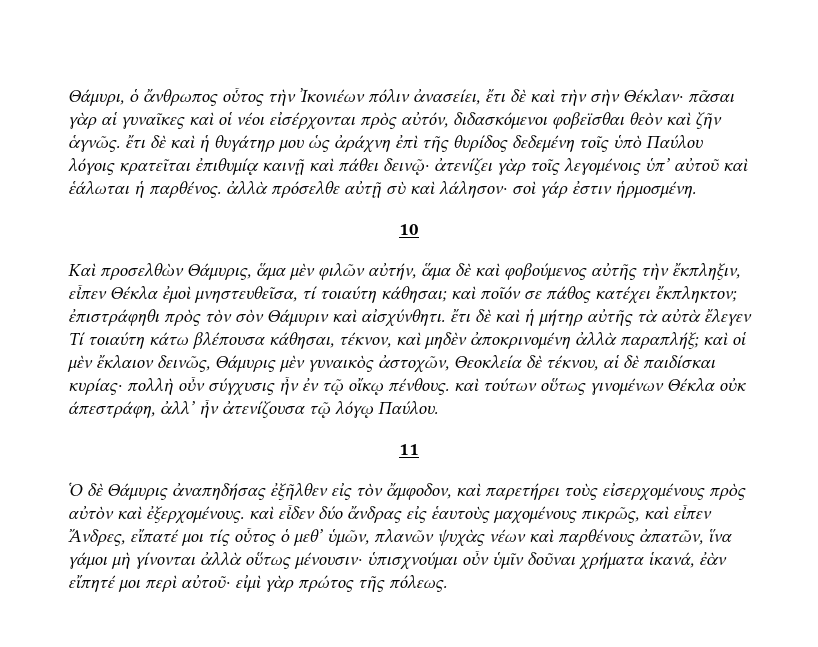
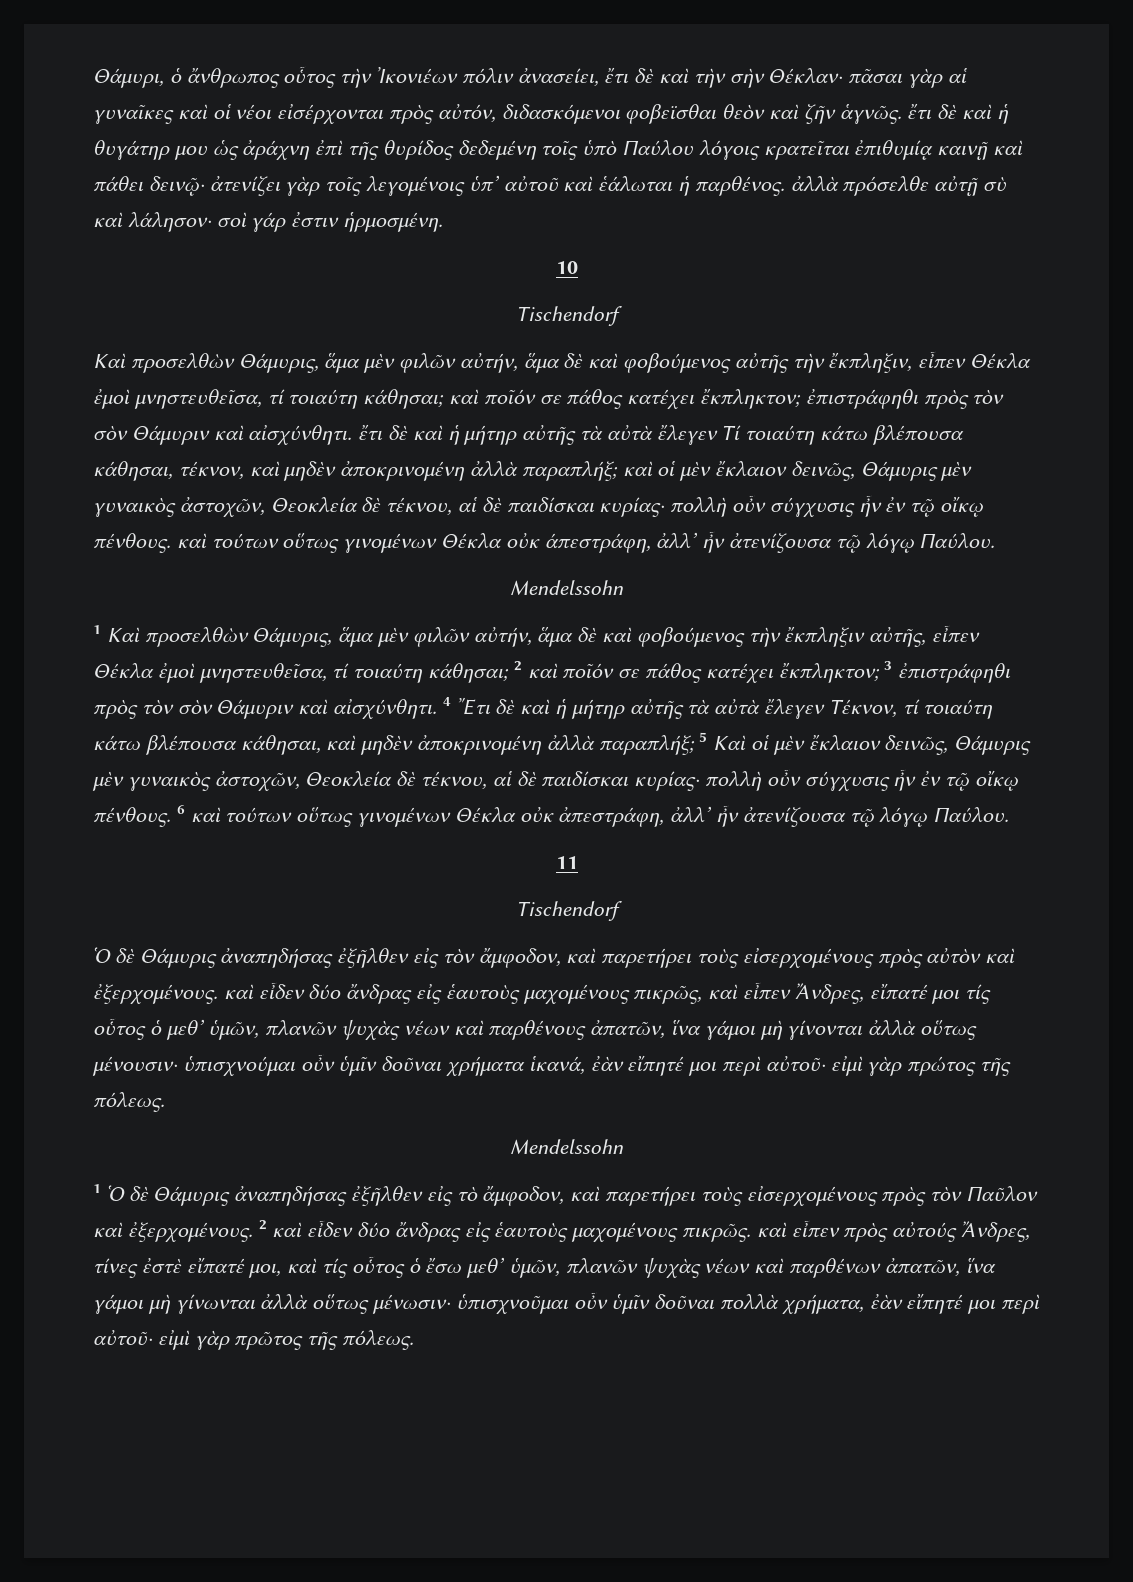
  10
+ Tischendorf
  καὶ οἱ μὲν ἔκλαιον δεινῶς, Θάμυρις μὲν γυναικὸς ἀστοχῶν, Θεοκλεία δὲ τέκνου, αἱ δὲ παιδίσκαι κυρίας· πολλὴ οὖν σύγχυσις ἦν ἐν τῷ οἴκῳ πένθους. καὶ τούτων οὕτως γινομένων Θέκλα οὐκ άπεστράφη, ἀλλ’ ἦν ἀτενίζουσα τῷ λόγῳ Παύλου.
+ Mendelssohn
+ 1 Καὶ προσελθὼν Θάμυρις, ἅμα μὲν φιλῶν αὐτήν, ἅμα δὲ καὶ φοβούμενος τὴν ἔκπληξιν αὐτῆς, εἶπεν Θέκλα ἐμοὶ μνηστευθεῖσα, τί τοιαύτη κάθησαι; 2 καὶ ποῖόν σε πάθος κατέχει ἔκπληκτον; 3 ἐπιστράφηθι πρὸς τὸν σὸν Θάμυριν καὶ αἰσχύνθητι. 4 Ἔτι δὲ καὶ ἡ μήτηρ αὐτῆς τὰ αὐτὰ ἔλεγεν Τέκνον, τί τοιαύτη κάτω βλέπουσα κάθησαι, καὶ μηδὲν ἀποκρινομένη ἀλλὰ παραπλήξ; 5 Καὶ οἱ μὲν ἔκλαιον δεινῶς, Θάμυρις μὲν γυναικὸς ἀστοχῶν, Θεοκλεία δὲ τέκνου, αἱ δὲ παιδίσκαι κυρίας· πολλὴ οὖν σύγχυσις ἦν ἐν τῷ οἴκῳ πένθους. 6 καὶ τούτων οὕτως γινομένων Θέκλα οὐκ ἀπεστράφη, ἀλλ’ ἦν ἀτενίζουσα τῷ λόγῳ Παύλου.
  11
+ Tischendorf
  Ὁ δὲ Θάμυρις ἀναπηδήσας ἐξῆλθεν εἰς τὸν ἄμφοδον, καὶ παρετήρει τοὺς εἰσερχομένους πρὸς αὐτὸν καὶ ἐξερχομένους. καὶ εἶδεν δύο ἄνδρας εἰς ἑαυτοὺς μαχομένους πικρῶς, καὶ εἶπεν Ἄνδρες, εἴπατέ μοι τίς οὗτος ὁ μεθ’ ὑμῶν, πλανῶν ψυχὰς νέων καὶ παρθένους ἀπατῶν, ἵνα γάμοι μὴ γίνονται ἀλλὰ οὕτως μένουσιν· ὑπισχνούμαι οὖν ὑμῖν δοῦναι χρήματα ἱκανά, ἐὰν εἴπητέ μοι περὶ αὐτοῦ· εἰμὶ γὰρ πρώτος τῆς πόλεως.
+ Mendelssohn
+ 1 Ὁ δὲ Θάμυρις ἀναπηδήσας ἐξῆλθεν εἰς τὸ ἄμφοδον, καὶ παρετήρει τοὺς εἰσερχομένους πρὸς τὸν Παῦλον καὶ ἐξερχομένους. 2 καὶ εἶδεν δύο ἄνδρας εἰς ἑαυτοὺς μαχομένους πικρῶς. καὶ εἶπεν πρὸς αὐτούς Ἄνδρες, τίνες ἐστὲ εἴπατέ μοι, καὶ τίς οὗτος ὁ ἔσω μεθ’ ὑμῶν, πλανῶν ψυχὰς νέων καὶ παρθένων ἀπατῶν, ἵνα γάμοι μὴ γίνωνται ἀλλὰ οὕτως μένωσιν· ὑπισχνοῦμαι οὖν ὑμῖν δοῦναι πολλὰ χρήματα, ἐὰν εἴπητέ μοι περὶ αὐτοῦ· εἰμὶ γὰρ πρῶτος τῆς πόλεως.

